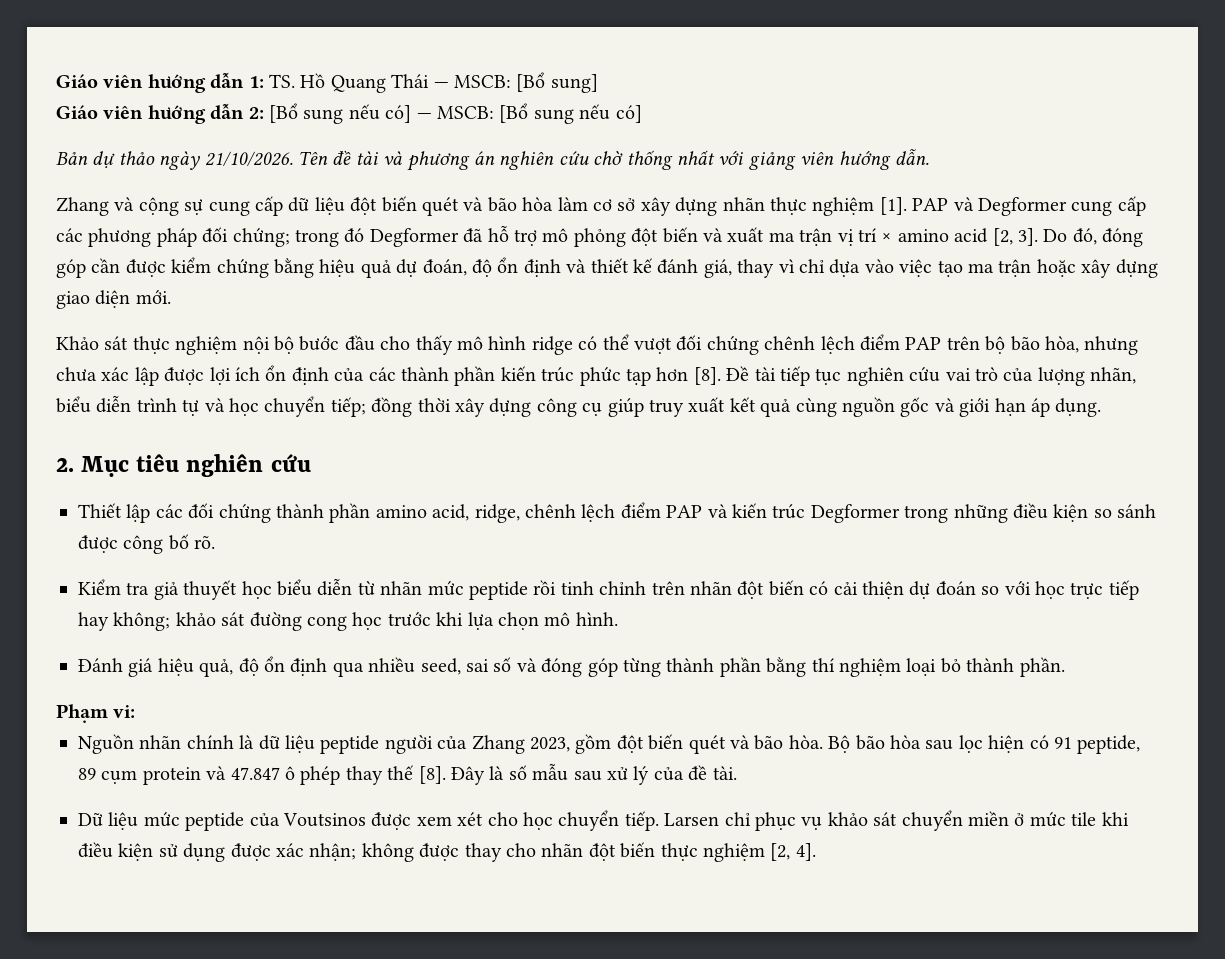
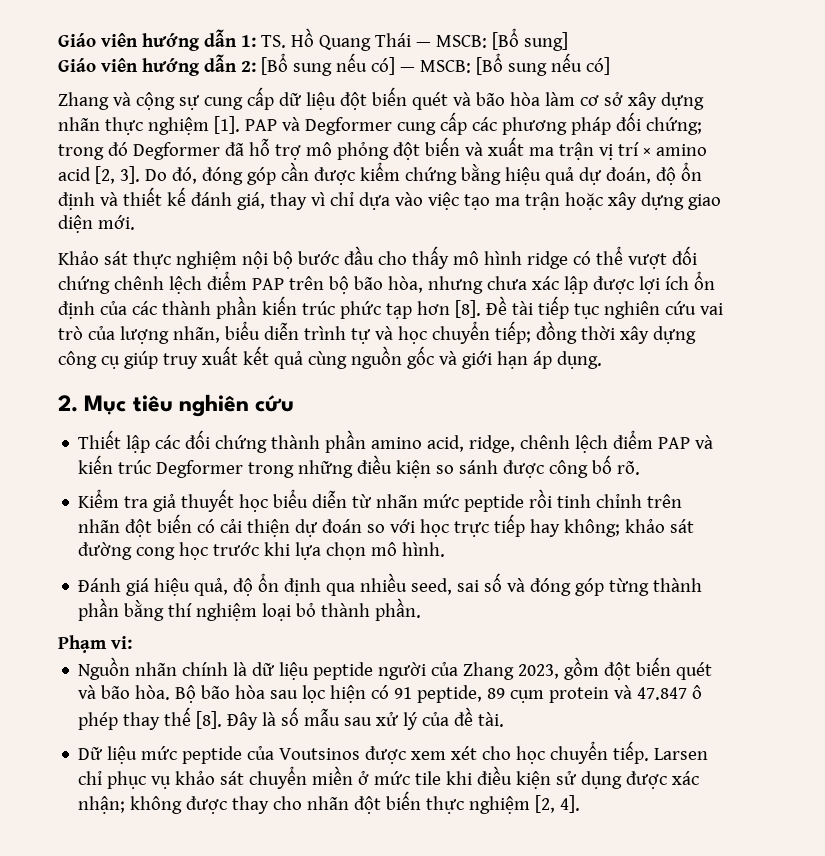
- Bản dự thảo ngày 21/10/2026. Tên đề tài và phương án nghiên cứu chờ thống nhất với giảng viên hướng dẫn.

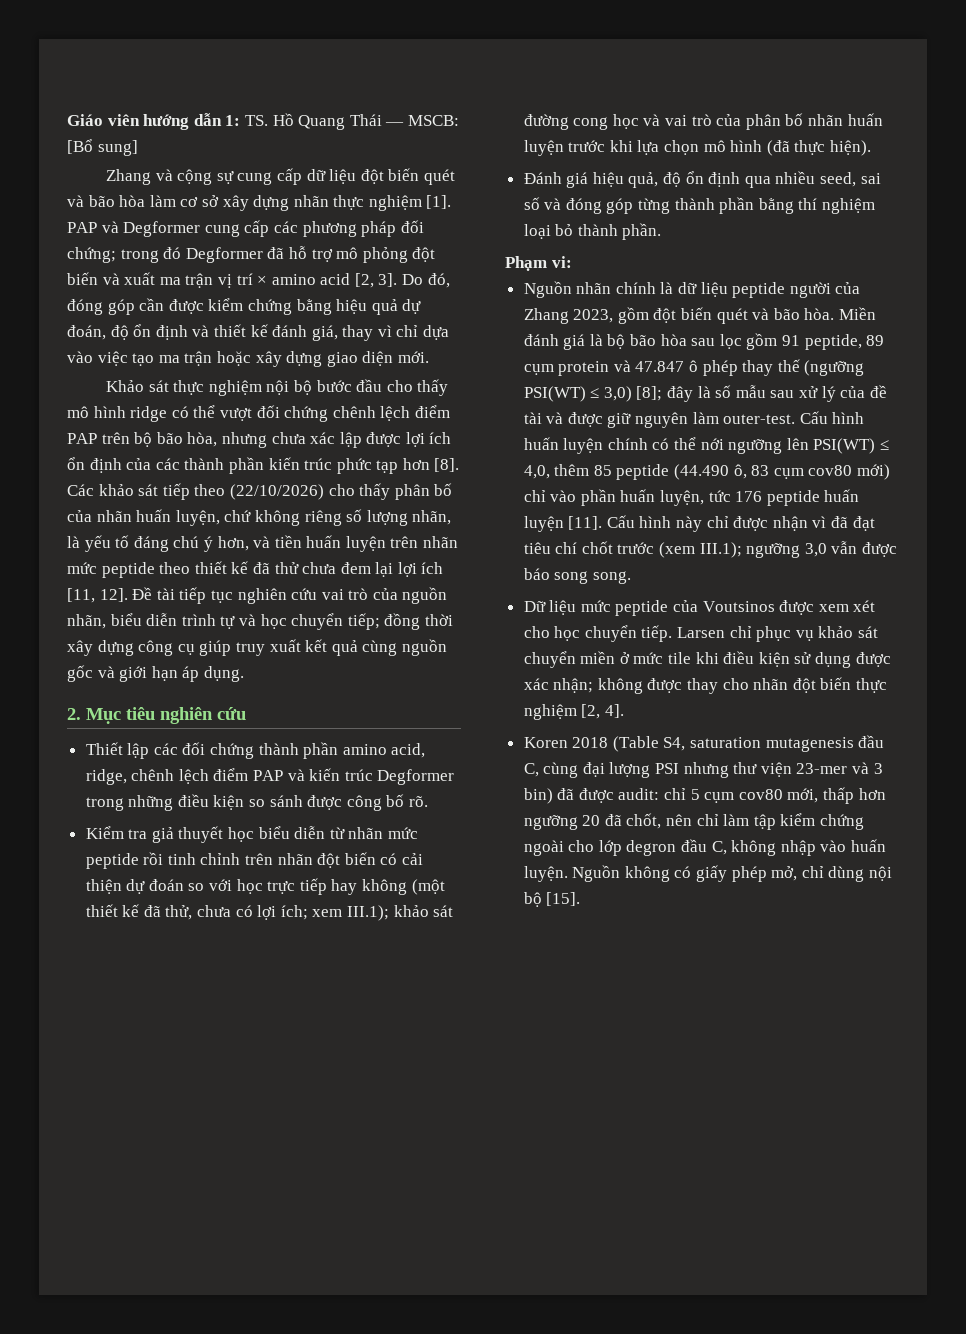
- Giáo viên hướng dẫn 2: [Bổ sung nếu có] — MSCB: [Bổ sung nếu có]
+ Các khảo sát tiếp theo (22/10/2026) cho thấy phân bố của nhãn huấn luyện, chứ không riêng số lượng nhãn, là yếu tố đáng chú ý hơn, và tiền huấn luyện trên nhãn mức peptide theo thiết kế đã thử chưa đem lại lợi ích [11, 12].
- Đề tài tiếp tục nghiên cứu vai trò của lượng nhãn, biểu diễn trình tự và học chuyển tiếp; đồng thời xây dựng công cụ giúp truy xuất kết quả cùng nguồn gốc và giới hạn áp dụng.
+ Đề tài tiếp tục nghiên cứu vai trò của nguồn nhãn, biểu diễn trình tự và học chuyển tiếp; đồng thời xây dựng công cụ giúp truy xuất kết quả cùng nguồn gốc và giới hạn áp dụng.
- Kiểm tra giả thuyết học biểu diễn từ nhãn mức peptide rồi tinh chỉnh trên nhãn đột biến có cải thiện dự đoán so với học trực tiếp hay không; khảo sát đường cong học trước khi lựa chọn mô hình.
+ Kiểm tra giả thuyết học biểu diễn từ nhãn mức peptide rồi tinh chỉnh trên nhãn đột biến có cải thiện dự đoán so với học trực tiếp hay không (một thiết kế đã thử, chưa có lợi ích; xem III.1); khảo sát đường cong học và vai trò của phân bố nhãn huấn luyện trước khi lựa chọn mô hình (đã thực hiện).
- Bộ bão hòa sau lọc hiện có 91 peptide, 89 cụm protein và 47.847 ô phép thay thế [8]. Đây là số mẫu sau xử lý của đề tài.
+ Miền đánh giá là bộ bão hòa sau lọc gồm 91 peptide, 89 cụm protein và 47.847 ô phép thay thế (ngưỡng PSI(WT) ≤ 3,0) [8]; đây là số mẫu sau xử lý của đề tài và được giữ nguyên làm outer-test. Cấu hình huấn luyện chính có thể nới ngưỡng lên PSI(WT) ≤ 4,0, thêm 85 peptide (44.490 ô, 83 cụm cov80 mới) chỉ vào phần huấn luyện, tức 176 peptide huấn luyện [11]. Cấu hình này chỉ được nhận vì đã đạt tiêu chí chốt trước (xem III.1); ngưỡng 3,0 vẫn được báo song song.
+ Koren 2018 (Table S4, saturation mutagenesis đầu C, cùng đại lượng PSI nhưng thư viện 23-mer và 3 bin) đã được audit: chỉ 5 cụm cov80 mới, thấp hơn ngưỡng 20 đã chốt, nên chỉ làm tập kiểm chứng ngoài cho lớp degron đầu C, không nhập vào huấn luyện. Nguồn không có giấy phép mở, chỉ dùng nội bộ [15].

